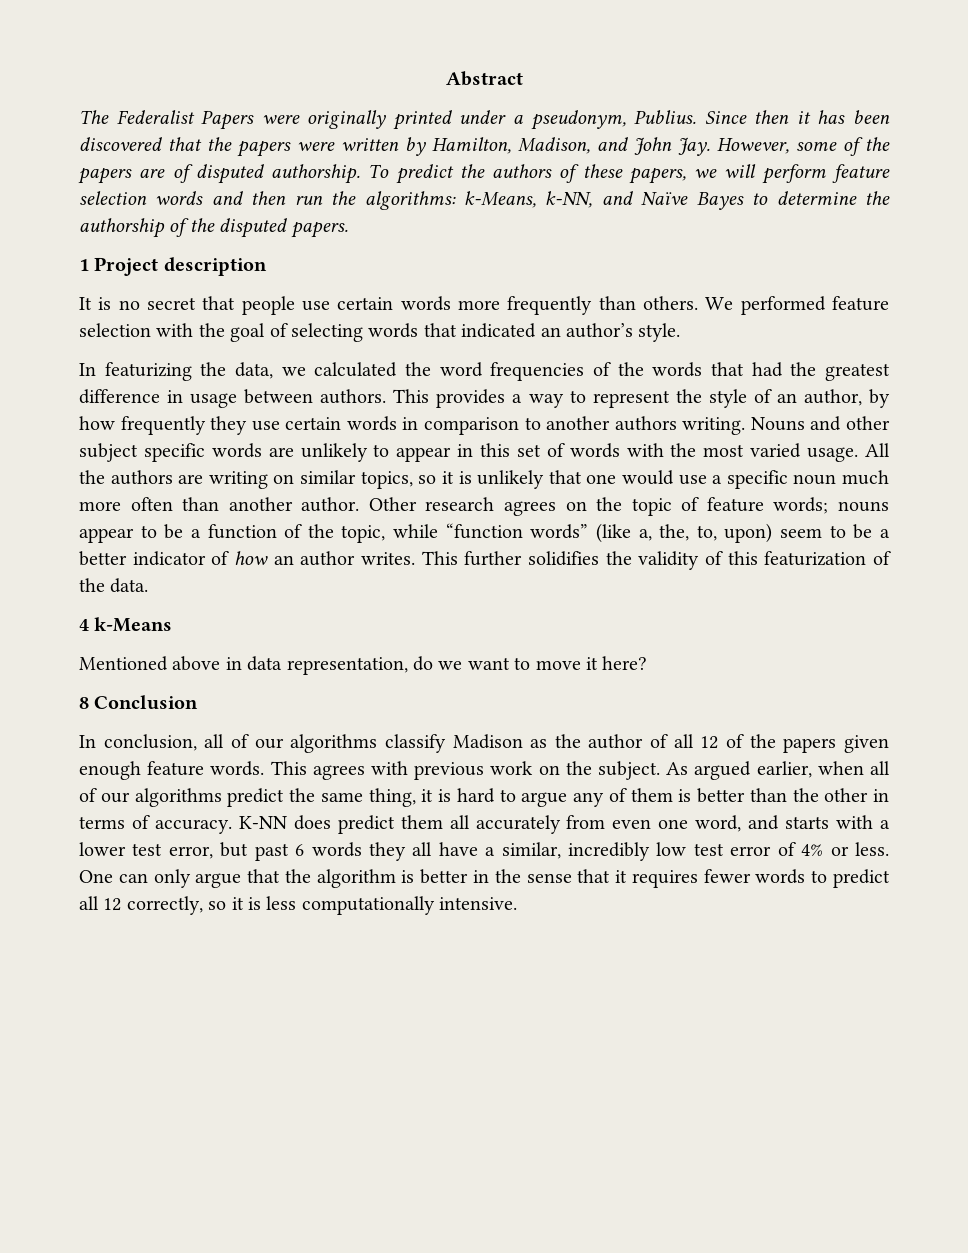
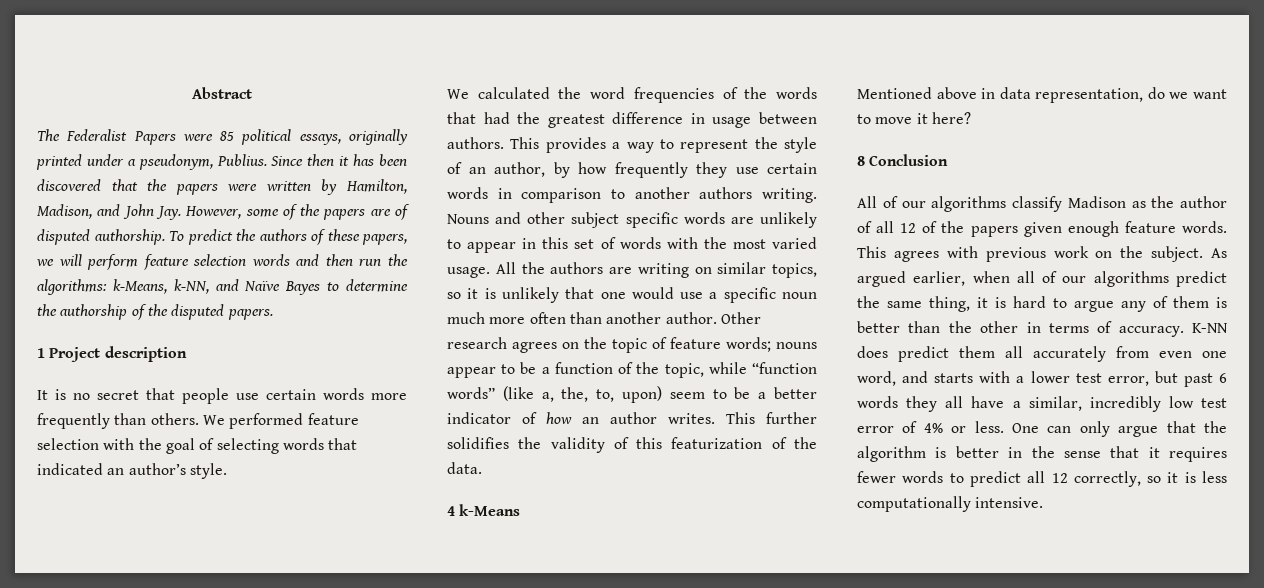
- The Federalist Papers were originally printed under a pseudonym, Publius.
+ The Federalist Papers were 85 political essays, originally printed under a pseudonym, Publius.
- In featurizing the data, we calculated the word frequencies of the words that had the greatest difference in usage between authors.
+ We calculated the word frequencies of the words that had the greatest difference in usage between authors.
- In conclusion, all of our algorithms classify Madison as the author of all 12 of the papers given enough feature words.
+ All of our algorithms classify Madison as the author of all 12 of the papers given enough feature words.

